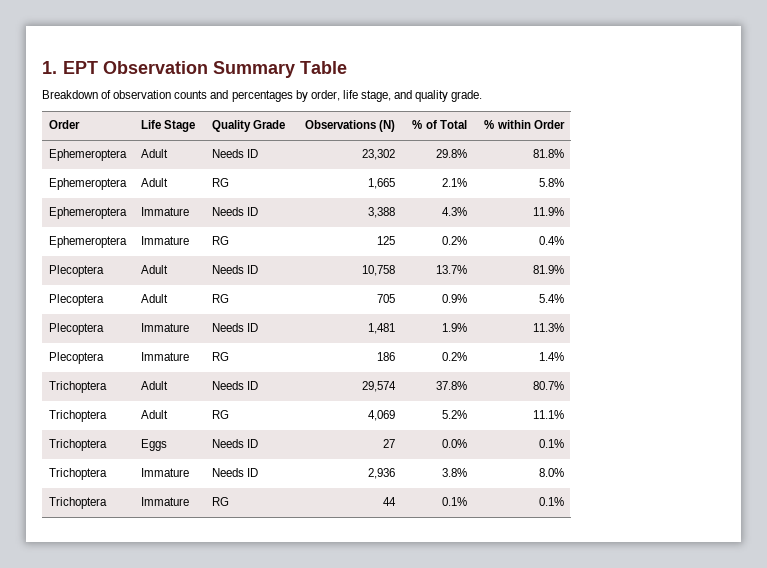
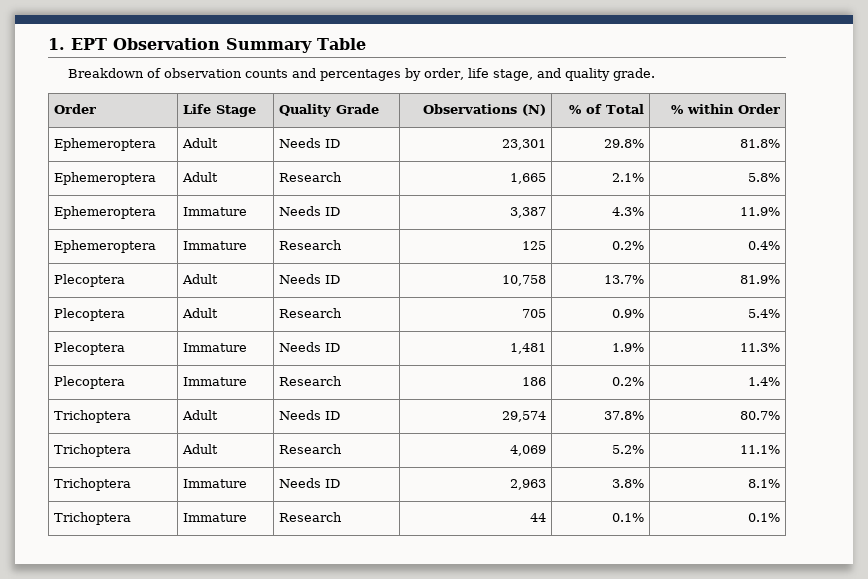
- Ephemeroptera | Adult | Needs ID | 23,302 | 29.8% | 81.8%
+ Ephemeroptera | Adult | Needs ID | 23,301 | 29.8% | 81.8%
- Ephemeroptera | Adult | RG | 1,665 | 2.1% | 5.8%
+ Ephemeroptera | Adult | Research | 1,665 | 2.1% | 5.8%
- Ephemeroptera | Immature | Needs ID | 3,388 | 4.3% | 11.9%
+ Ephemeroptera | Immature | Needs ID | 3,387 | 4.3% | 11.9%
- Ephemeroptera | Immature | RG | 125 | 0.2% | 0.4%
+ Ephemeroptera | Immature | Research | 125 | 0.2% | 0.4%
- Plecoptera | Adult | RG | 705 | 0.9% | 5.4%
+ Plecoptera | Adult | Research | 705 | 0.9% | 5.4%
- Plecoptera | Immature | RG | 186 | 0.2% | 1.4%
+ Plecoptera | Immature | Research | 186 | 0.2% | 1.4%
- Trichoptera | Adult | RG | 4,069 | 5.2% | 11.1%
+ Trichoptera | Adult | Research | 4,069 | 5.2% | 11.1%
- Trichoptera | Eggs | Needs ID | 27 | 0.0% | 0.1%
- Trichoptera | Immature | Needs ID | 2,936 | 3.8% | 8.0%
- Trichoptera | Immature | RG | 44 | 0.1% | 0.1%
+ Trichoptera | Immature | Needs ID | 2,963 | 3.8% | 8.1%
+ Trichoptera | Immature | Research | 44 | 0.1% | 0.1%

